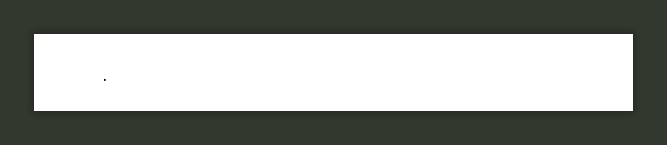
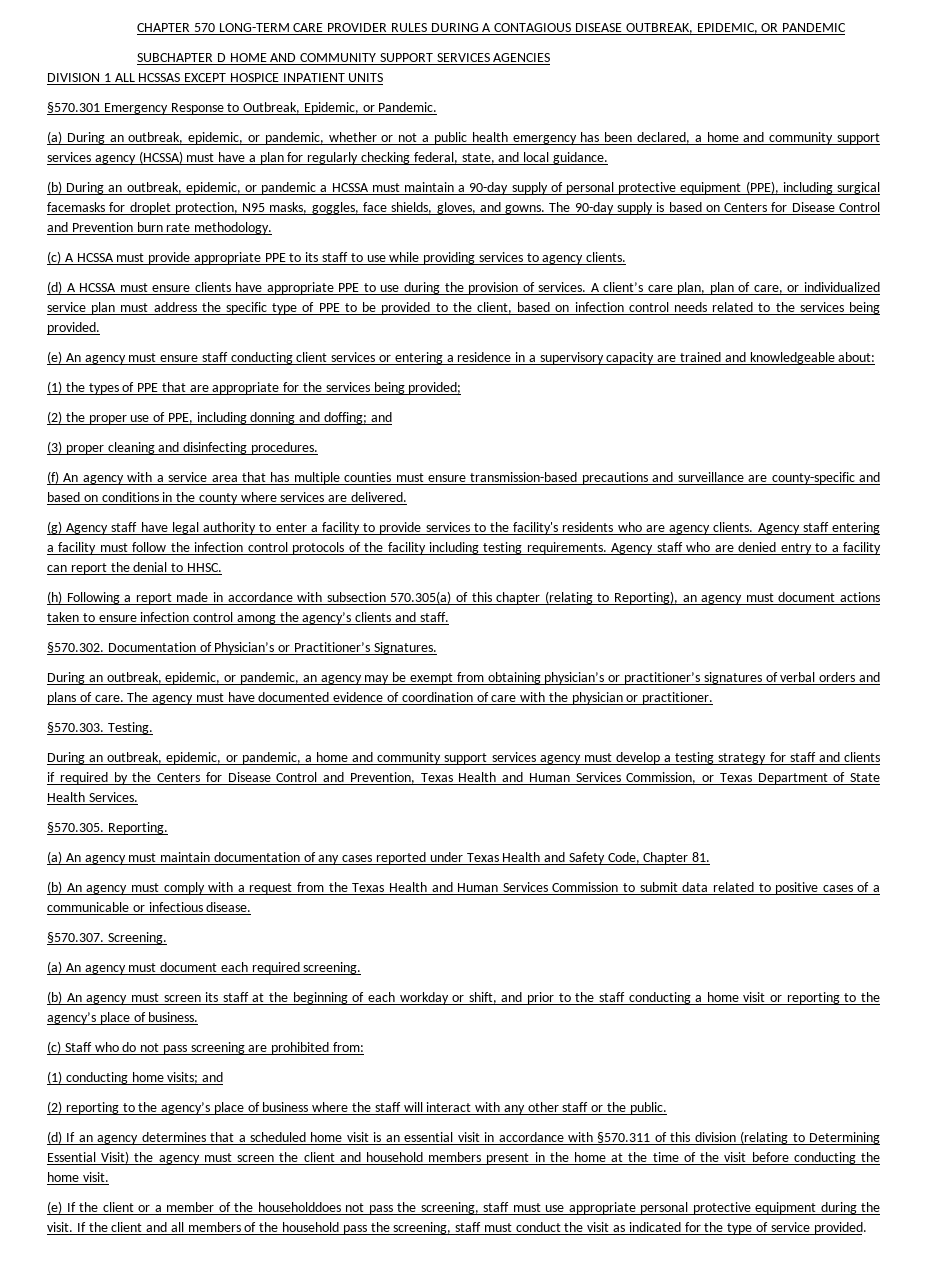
- .
+ CHAPTER 570 LONG-TERM CARE PROVIDER RULES DURING A CONTAGIOUS DISEASE OUTBREAK, EPIDEMIC, OR PANDEMIC
+ SUBCHAPTER D HOME AND COMMUNITY SUPPORT SERVICES AGENCIES
+ DIVISION 1 ALL HCSSAS EXCEPT HOSPICE INPATIENT UNITS
+ §570.301 Emergency Response to Outbreak, Epidemic, or Pandemic.
+ (a) During an outbreak, epidemic, or pandemic, whether or not a public health emergency has been declared, a home and community support services agency (HCSSA) must have a plan for regularly checking federal, state, and local guidance.
+ (b) During an outbreak, epidemic, or pandemic a HCSSA must maintain a 90-day supply of personal protective equipment (PPE), including surgical facemasks for droplet protection, N95 masks, goggles, face shields, gloves, and gowns. The 90-day supply is based on Centers for Disease Control and Prevention burn rate methodology.
+ (c) A HCSSA must provide appropriate PPE to its staff to use while providing services to agency clients.
+ (d) A HCSSA must ensure clients have appropriate PPE to use during the provision of services. A client’s care plan, plan of care, or individualized service plan must address the specific type of PPE to be provided to the client, based on infection control needs related to the services being provided.
+ (e) An agency must ensure staff conducting client services or entering a residence in a supervisory capacity are trained and knowledgeable about:
+ (1) the types of PPE that are appropriate for the services being provided;
+ (2) the proper use of PPE, including donning and doffing; and
+ (3) proper cleaning and disinfecting procedures.
+ (f) An agency with a service area that has multiple counties must ensure transmission-based precautions and surveillance are county-specific and based on conditions in the county where services are delivered.
+ (g) Agency staff have legal authority to enter a facility to provide services to the facility's residents who are agency clients. Agency staff entering a facility must follow the infection control protocols of the facility including testing requirements. Agency staff who are denied entry to a facility can report the denial to HHSC.
+ (h) Following a report made in accordance with subsection 570.305(a) of this chapter (relating to Reporting), an agency must document actions taken to ensure infection control among the agency’s clients and staff.
+ §570.302. Documentation of Physician’s or Practitioner’s Signatures.
+ During an outbreak, epidemic, or pandemic, an agency may be exempt from obtaining physician’s or practitioner’s signatures of verbal orders and plans of care. The agency must have documented evidence of coordination of care with the physician or practitioner.
+ §570.303. Testing.
+ During an outbreak, epidemic, or pandemic, a home and community support services agency must develop a testing strategy for staff and clients if required by the Centers for Disease Control and Prevention, Texas Health and Human Services Commission, or Texas Department of State Health Services.
+ §570.305. Reporting.
+ (a) An agency must maintain documentation of any cases reported under Texas Health and Safety Code, Chapter 81.
+ (b) An agency must comply with a request from the Texas Health and Human Services Commission to submit data related to positive cases of a communicable or infectious disease.
+ §570.307. Screening.
+ (a) An agency must document each required screening.
+ (b) An agency must screen its staff at the beginning of each workday or shift, and prior to the staff conducting a home visit or reporting to the agency’s place of business.
+ (c) Staff who do not pass screening are prohibited from:
+ (1) conducting home visits; and
+ (2) reporting to the agency’s place of business where the staff will interact with any other staff or the public.
+ (d) If an agency determines that a scheduled home visit is an essential visit in accordance with §570.311 of this division (relating to Determining Essential Visit) the agency must screen the client and household members present in the home at the time of the visit before conducting the home visit.
+ (e) If the client or a member of the householddoes not pass the screening, staff must use appropriate personal protective equipment during the visit. If the client and all members of the household pass the screening, staff must conduct the visit as indicated for the type of service provided.

